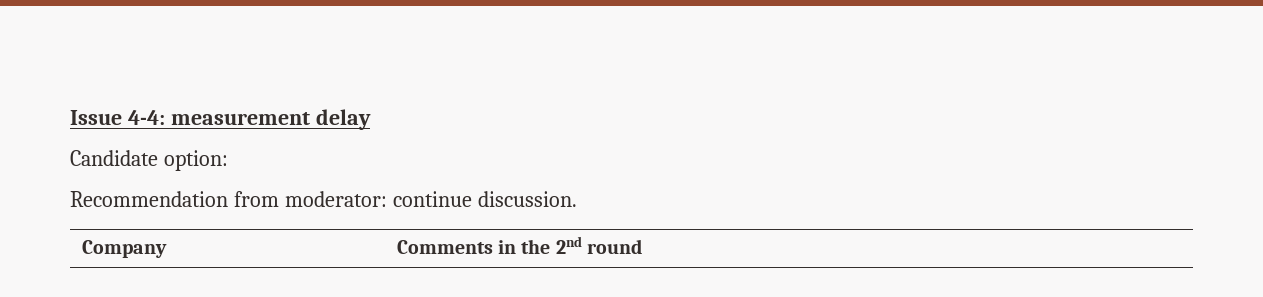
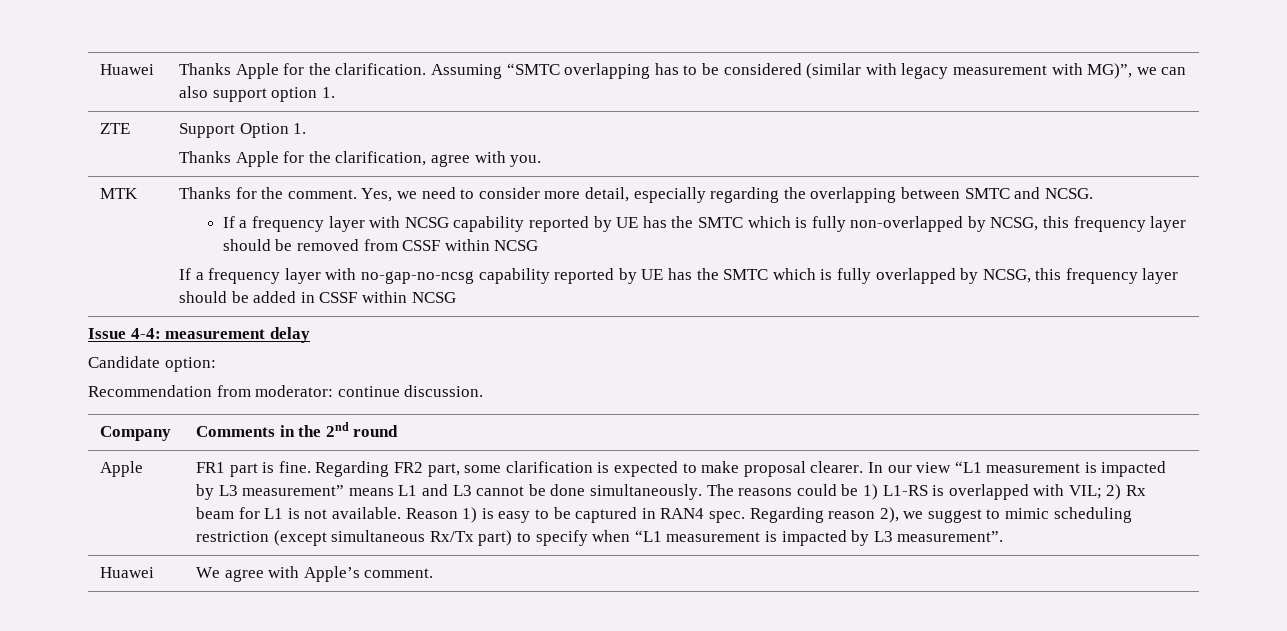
+ Huawei | Thanks Apple for the clarification. Assuming “SMTC overlapping has to be considered (similar with legacy measurement with MG)”, we can also support option 1.
+ ZTE | Support Option 1.
+ Thanks Apple for the clarification, agree with you.
+ MTK | Thanks for the comment. Yes, we need to consider more detail, especially regarding the overlapping between SMTC and NCSG.
+ If a frequency layer with NCSG capability reported by UE has the SMTC which is fully non-overlapped by NCSG, this frequency layer should be removed from CSSF within NCSG
+ If a frequency layer with no-gap-no-ncsg capability reported by UE has the SMTC which is fully overlapped by NCSG, this frequency layer should be added in CSSF within NCSG
+ Apple | FR1 part is fine. Regarding FR2 part, some clarification is expected to make proposal clearer. In our view “L1 measurement is impacted by L3 measurement” means L1 and L3 cannot be done simultaneously. The reasons could be 1) L1-RS is overlapped with VIL; 2) Rx beam for L1 is not available. Reason 1) is easy to be captured in RAN4 spec. Regarding reason 2), we suggest to mimic scheduling restriction (except simultaneous Rx/Tx part) to specify when “L1 measurement is impacted by L3 measurement”.
+ Huawei | We agree with Apple’s comment.

